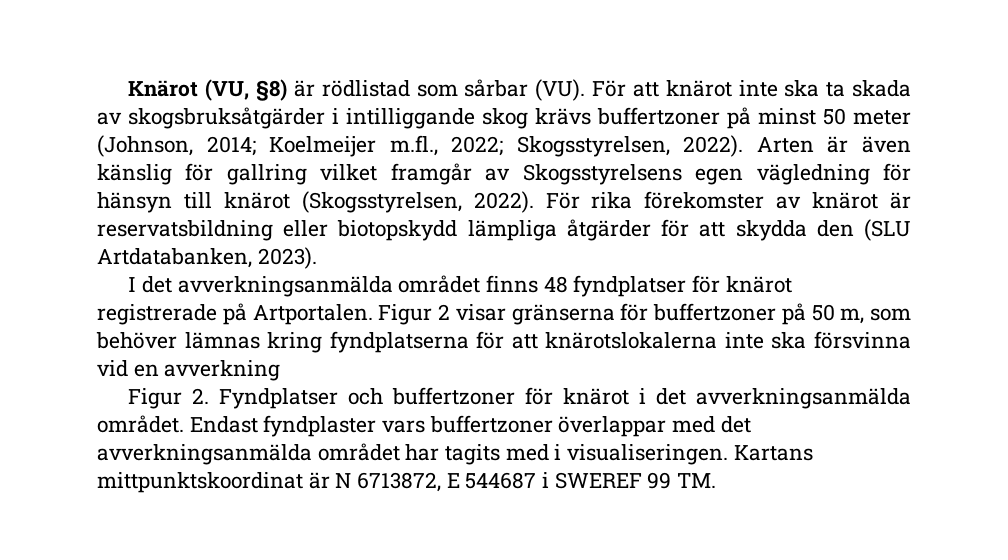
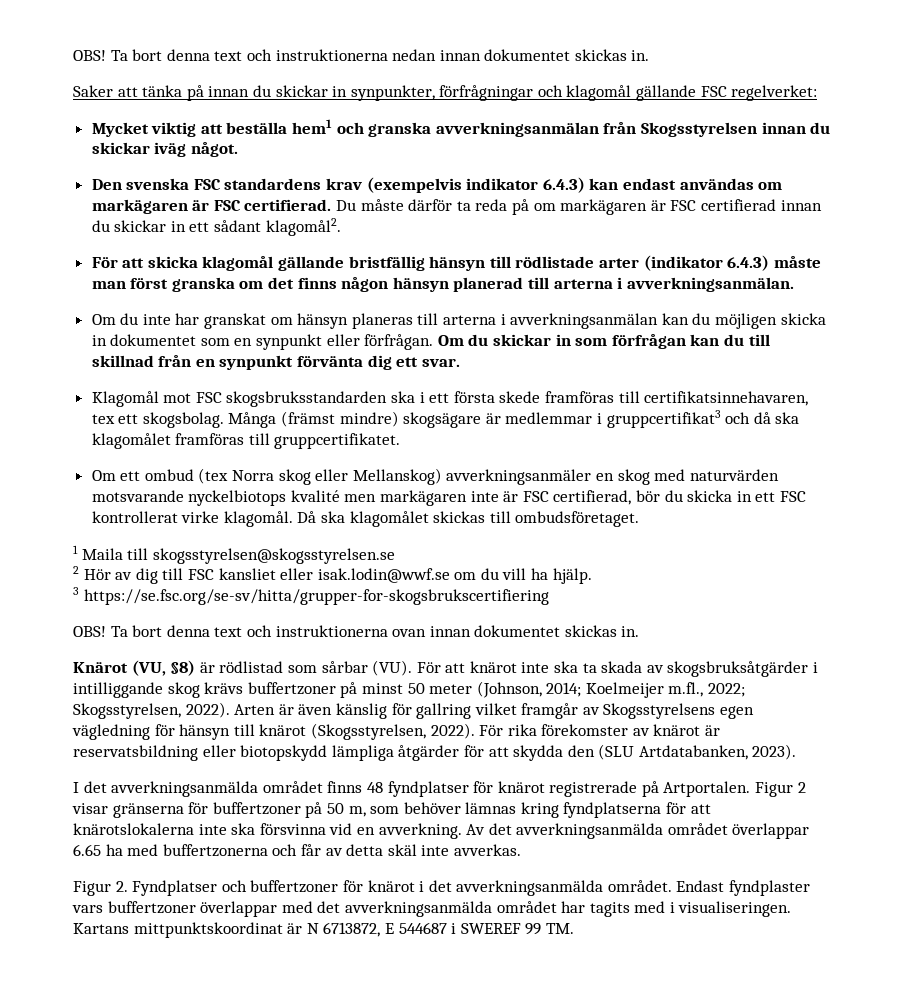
+ OBS! Ta bort denna text och instruktionerna nedan innan dokumentet skickas in.
+ Saker att tänka på innan du skickar in synpunkter, förfrågningar och klagomål gällande FSC regelverket:
+ Mycket viktig att beställa hem1 och granska avverkningsanmälan från Skogsstyrelsen innan du skickar iväg något.
+ Den svenska FSC standardens krav (exempelvis indikator 6.4.3) kan endast användas om markägaren är FSC certifierad. Du måste därför ta reda på om markägaren är FSC certifierad innan du skickar in ett sådant klagomål2.
+ För att skicka klagomål gällande bristfällig hänsyn till rödlistade arter (indikator 6.4.3) måste man först granska om det finns någon hänsyn planerad till arterna i avverkningsanmälan.
+ Om du inte har granskat om hänsyn planeras till arterna i avverkningsanmälan kan du möjligen skicka in dokumentet som en synpunkt eller förfrågan. Om du skickar in som förfrågan kan du till skillnad från en synpunkt förvänta dig ett svar.
+ Klagomål mot FSC skogsbruksstandarden ska i ett första skede framföras till certifikatsinnehavaren, tex ett skogsbolag. Många (främst mindre) skogsägare är medlemmar i gruppcertifikat3 och då ska klagomålet framföras till gruppcertifikatet.
+ Om ett ombud (tex Norra skog eller Mellanskog) avverkningsanmäler en skog med naturvärden motsvarande nyckelbiotops kvalité men markägaren inte är FSC certifierad, bör du skicka in ett FSC kontrollerat virke klagomål. Då ska klagomålet skickas till ombudsföretaget.
+ 1 Maila till skogsstyrelsen@skogsstyrelsen.se
+ 2 Hör av dig till FSC kansliet eller isak.lodin@wwf.se om du vill ha hjälp.
+ 3 https://se.fsc.org/se-sv/hitta/grupper-for-skogsbrukscertifiering
+ OBS! Ta bort denna text och instruktionerna ovan innan dokumentet skickas in.
- Figur 2 visar gränserna för buffertzoner på 50 m, som behöver lämnas kring fyndplatserna för att knärotslokalerna inte ska försvinna vid en avverkning
+ Figur 2 visar gränserna för buffertzoner på 50 m, som behöver lämnas kring fyndplatserna för att knärotslokalerna inte ska försvinna vid en avverkning. Av det avverkningsanmälda området överlappar 6.65 ha med buffertzonerna och får av detta skäl inte avverkas.

